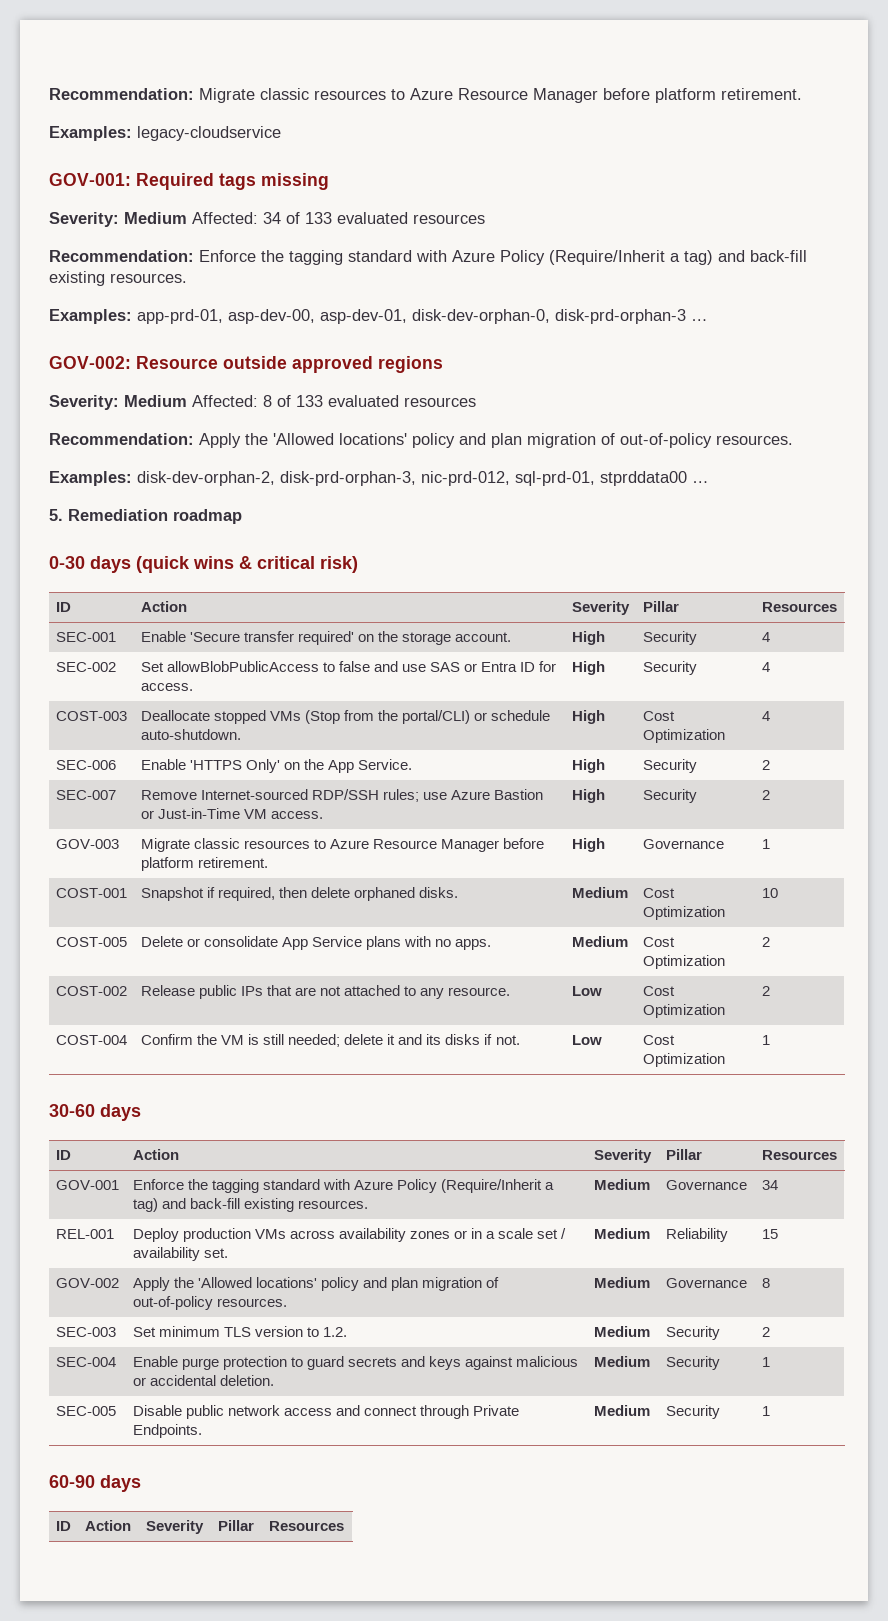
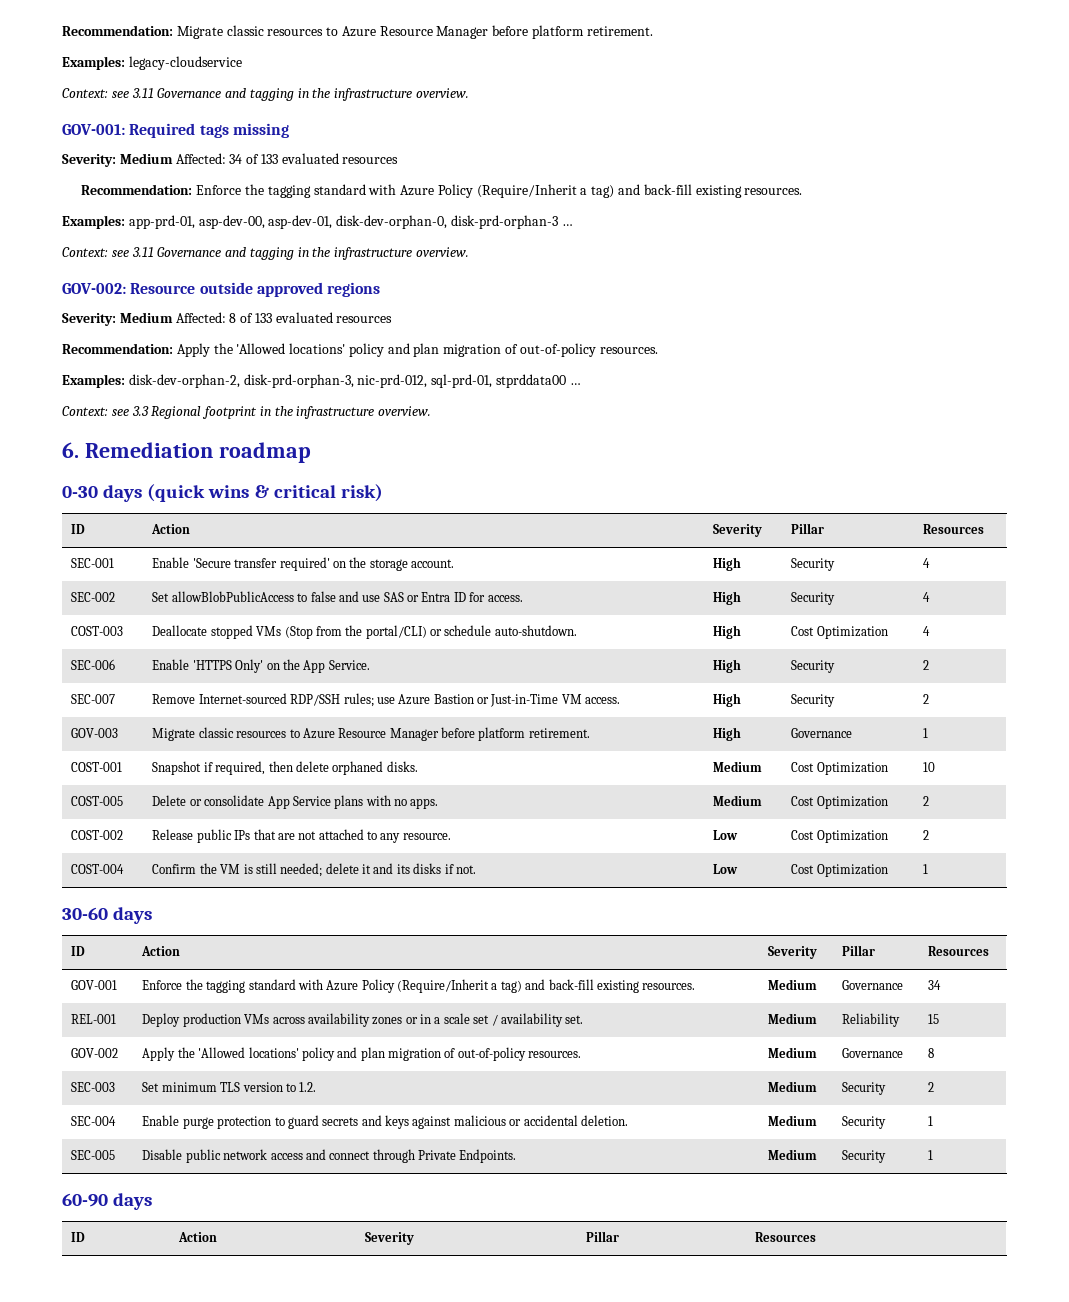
  Examples: legacy-cloudservice
+ Context: see 3.11 Governance and tagging in the infrastructure overview.
  Examples: app-prd-01, asp-dev-00, asp-dev-01, disk-dev-orphan-0, disk-prd-orphan-3 …
+ Context: see 3.11 Governance and tagging in the infrastructure overview.
- 5. Remediation roadmap
+ Context: see 3.3 Regional footprint in the infrastructure overview.
+ 6. Remediation roadmap

